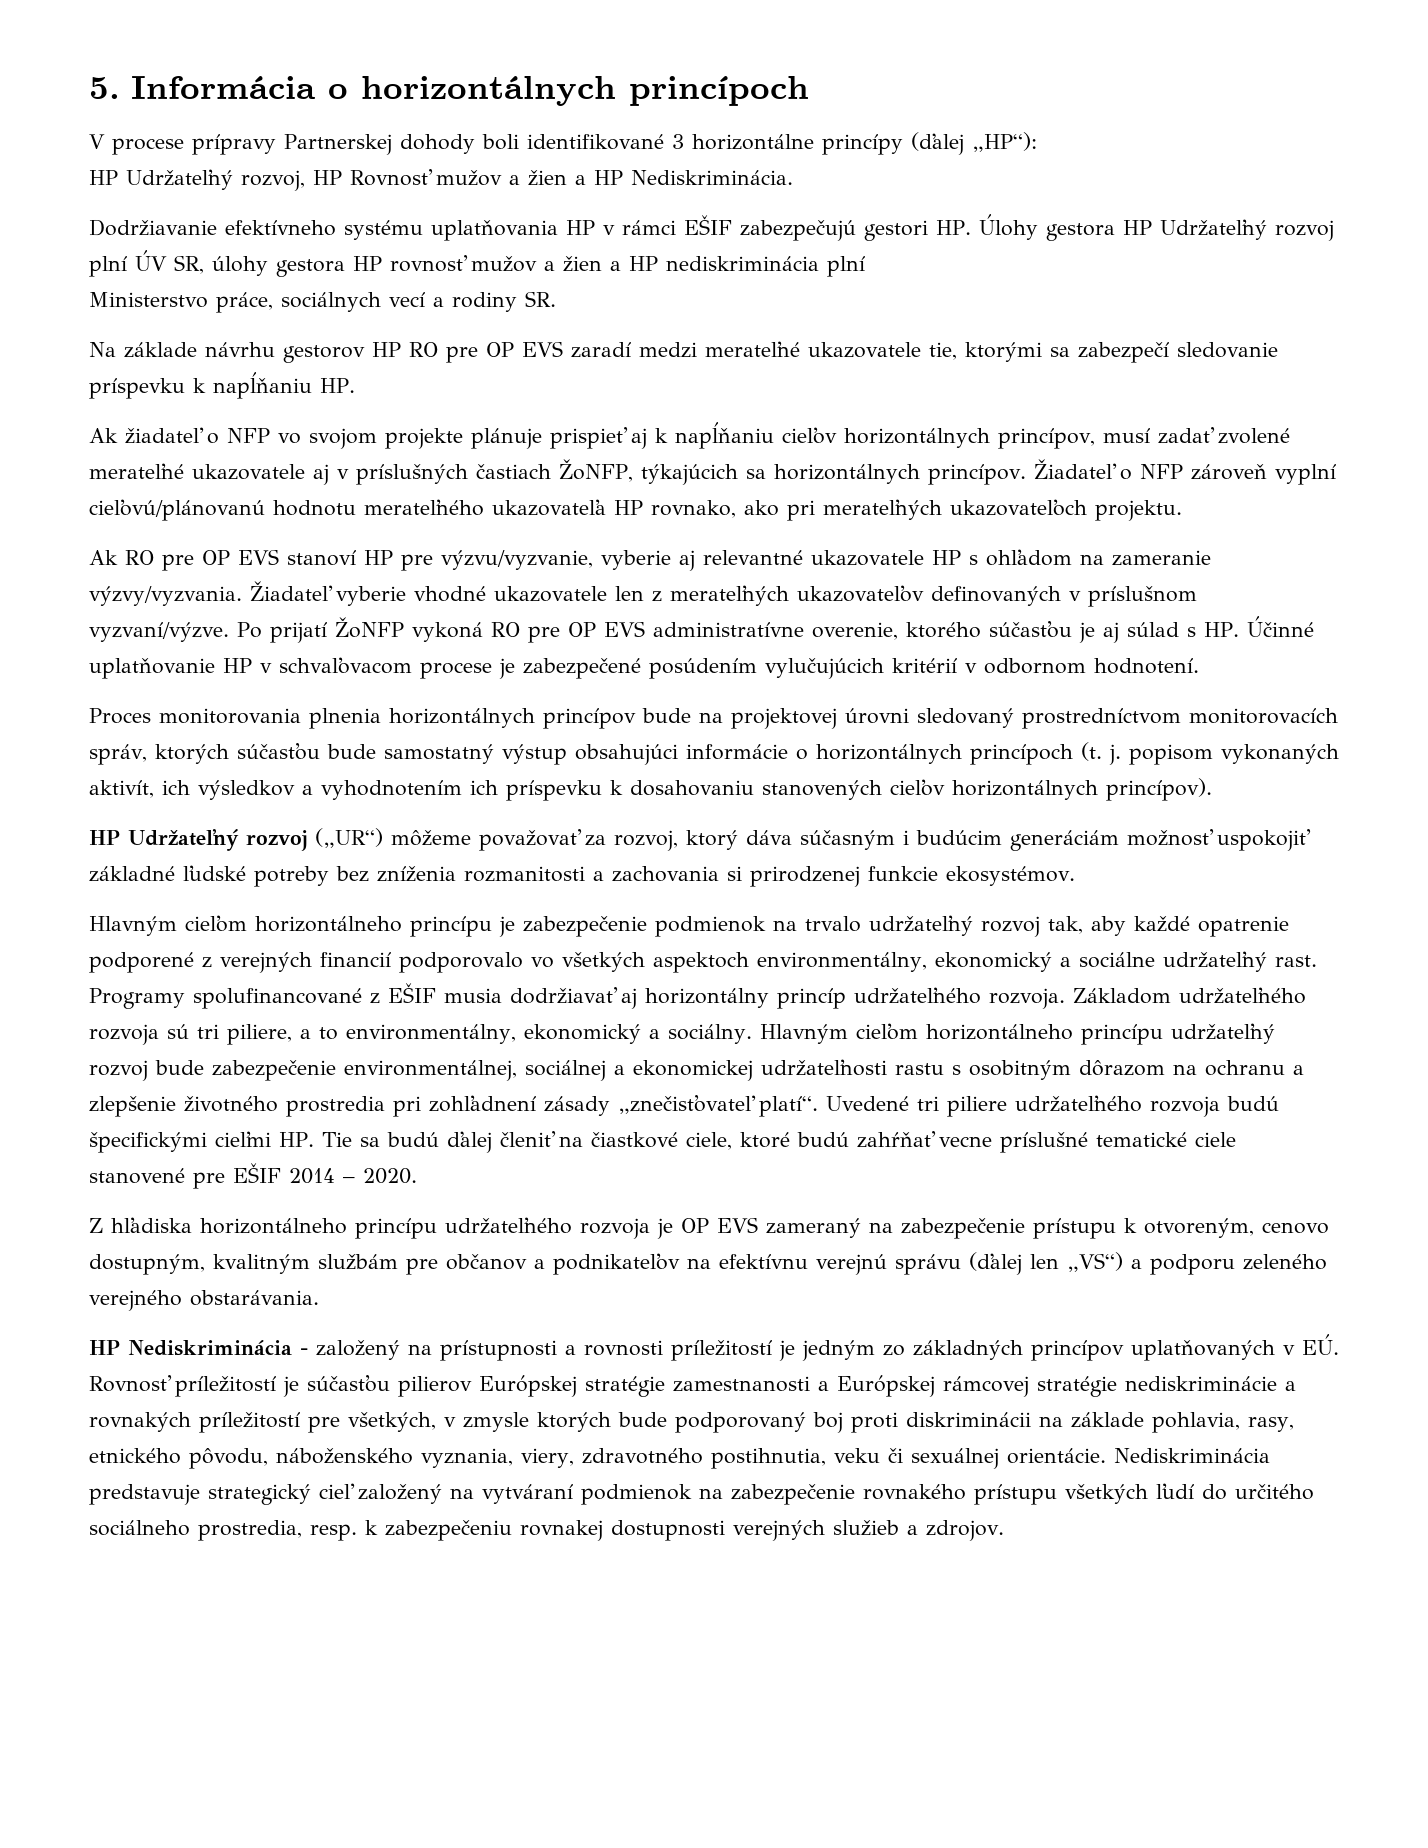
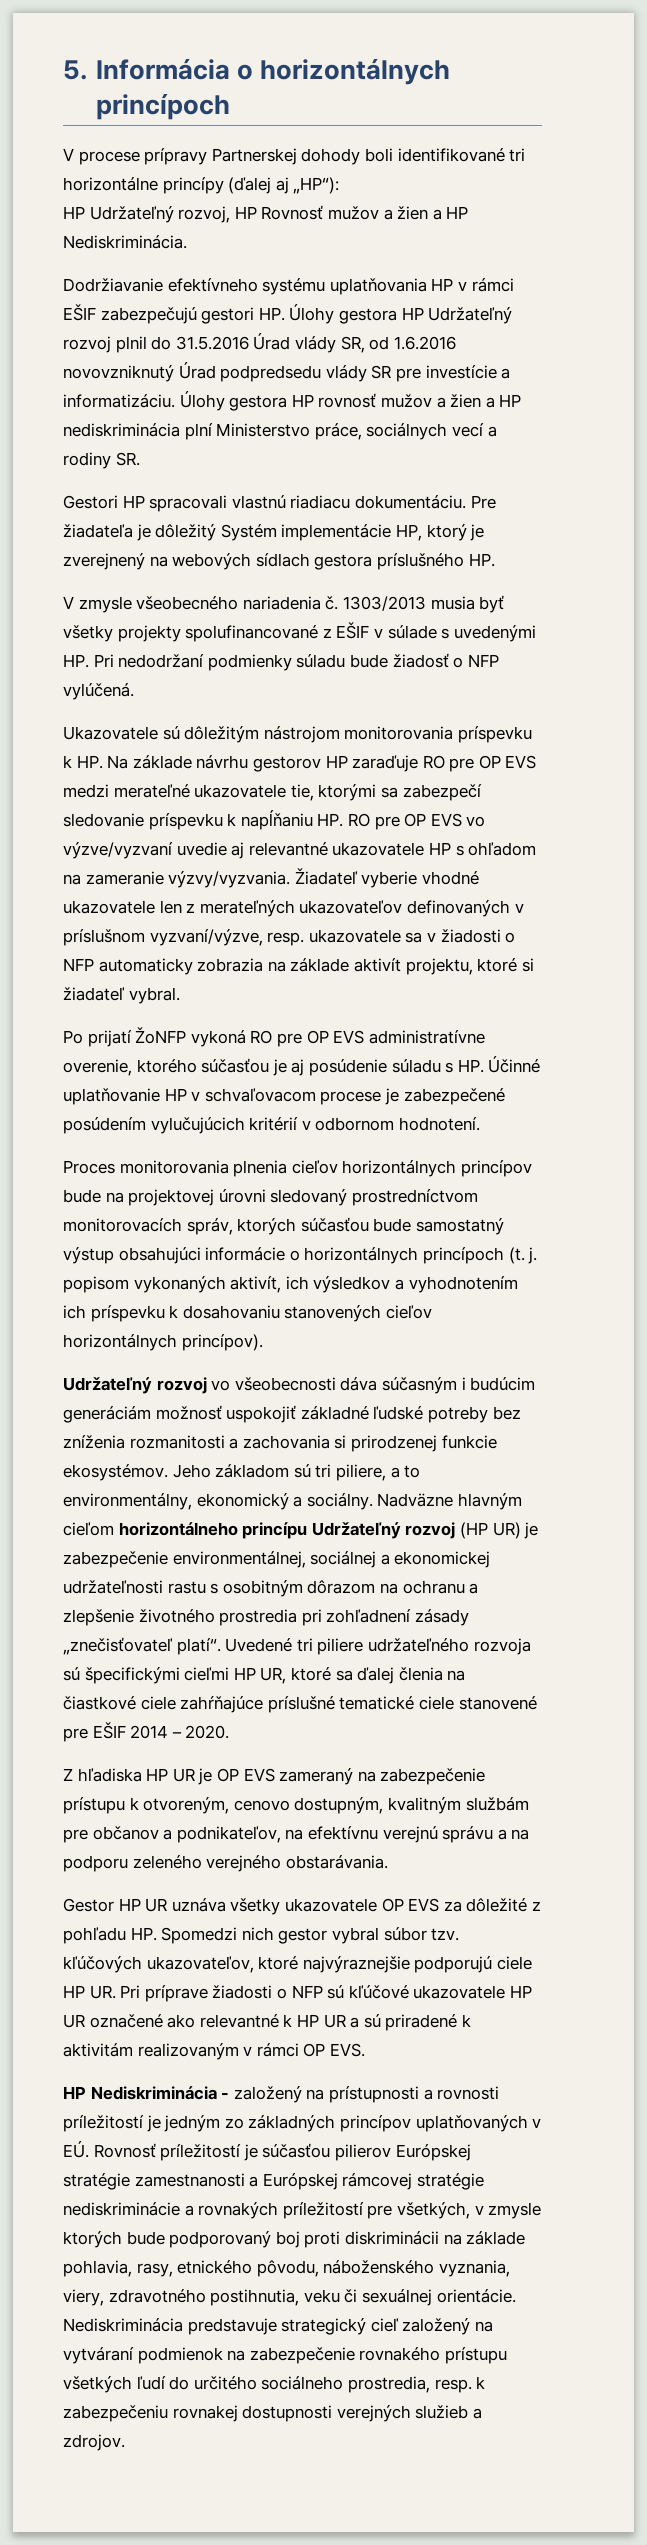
- V procese prípravy Partnerskej dohody boli identifikované 3 horizontálne princípy (ďalej „HP“):
+ V procese prípravy Partnerskej dohody boli identifikované tri horizontálne princípy (ďalej aj „HP“):
- Dodržiavanie efektívneho systému uplatňovania HP v rámci EŠIF zabezpečujú gestori HP. Úlohy gestora HP Udržateľný rozvoj plní ÚV SR, úlohy gestora HP rovnosť mužov a žien a HP nediskriminácia plní
- Ministerstvo práce, sociálnych vecí a rodiny SR.
+ Dodržiavanie efektívneho systému uplatňovania HP v rámci EŠIF zabezpečujú gestori HP. Úlohy gestora HP Udržateľný rozvoj plnil do 31.5.2016 Úrad vlády SR, od 1.6.2016 novovzniknutý Úrad podpredsedu vlády SR pre investície a informatizáciu. Úlohy gestora HP rovnosť mužov a žien a HP nediskriminácia plní Ministerstvo práce, sociálnych vecí a rodiny SR.
- Na základe návrhu gestorov HP RO pre OP EVS zaradí medzi merateľné ukazovatele tie, ktorými sa zabezpečí sledovanie príspevku k napĺňaniu HP.
- Ak žiadateľ o NFP vo svojom projekte plánuje prispieť aj k napĺňaniu cieľov horizontálnych princípov, musí zadať zvolené merateľné ukazovatele aj v príslušných častiach ŽoNFP, týkajúcich sa horizontálnych princípov. Žiadateľ o NFP zároveň vyplní cieľovú/plánovanú hodnotu merateľného ukazovateľa HP rovnako, ako pri merateľných ukazovateľoch projektu.
- Ak RO pre OP EVS stanoví HP pre výzvu/vyzvanie, vyberie aj relevantné ukazovatele HP s ohľadom na zameranie výzvy/vyzvania.
+ Gestori HP spracovali vlastnú riadiacu dokumentáciu. Pre žiadateľa je dôležitý Systém implementácie HP, ktorý je zverejnený na webových sídlach gestora príslušného HP.
+ V zmysle všeobecného nariadenia č. 1303/2013 musia byť všetky projekty spolufinancované z EŠIF v súlade s uvedenými HP. Pri nedodržaní podmienky súladu bude žiadosť o NFP vylúčená.
+ Ukazovatele sú dôležitým nástrojom monitorovania príspevku k HP. Na základe návrhu gestorov HP zaraďuje RO pre OP EVS medzi merateľné ukazovatele tie, ktorými sa zabezpečí sledovanie príspevku k napĺňaniu HP. RO pre OP EVS vo výzve/vyzvaní uvedie aj relevantné ukazovatele HP s ohľadom na zameranie výzvy/vyzvania.
- Žiadateľ vyberie vhodné ukazovatele len z merateľných ukazovateľov definovaných v príslušnom vyzvaní/výzve. Po prijatí ŽoNFP vykoná RO pre OP EVS administratívne overenie, ktorého súčasťou je aj súlad s HP. Účinné uplatňovanie HP v schvaľovacom procese je zabezpečené posúdením vylučujúcich kritérií v odbornom hodnotení.
+ Žiadateľ vyberie vhodné ukazovatele len z merateľných ukazovateľov definovaných v príslušnom vyzvaní/výzve, resp. ukazovatele sa v žiadosti o NFP automaticky zobrazia na základe aktivít projektu, ktoré si žiadateľ vybral.
+ Po prijatí ŽoNFP vykoná RO pre OP EVS administratívne overenie, ktorého súčasťou je aj posúdenie súladu s HP. Účinné uplatňovanie HP v schvaľovacom procese je zabezpečené posúdením vylučujúcich kritérií v odbornom hodnotení.
- Proces monitorovania plnenia horizontálnych princípov bude na projektovej úrovni sledovaný prostredníctvom monitorovacích správ, ktorých súčasťou bude samostatný výstup obsahujúci informácie o horizontálnych princípoch (t. j. popisom vykonaných aktivít, ich výsledkov a vyhodnotením ich príspevku k dosahovaniu stanovených cieľov horizontálnych princípov).
+ Proces monitorovania plnenia cieľov horizontálnych princípov bude na projektovej úrovni sledovaný prostredníctvom monitorovacích správ, ktorých súčasťou bude samostatný výstup obsahujúci informácie o horizontálnych princípoch (t. j. popisom vykonaných aktivít, ich výsledkov a vyhodnotením ich príspevku k dosahovaniu stanovených cieľov horizontálnych princípov).
- HP Udržateľný rozvoj („UR“) môžeme považovať za rozvoj, ktorý dáva súčasným i budúcim generáciám možnosť uspokojiť základné ľudské potreby bez zníženia rozmanitosti a zachovania si prirodzenej funkcie ekosystémov.
- Hlavným cieľom horizontálneho princípu je zabezpečenie podmienok na trvalo udržateľný rozvoj tak, aby každé opatrenie podporené z verejných financií podporovalo vo všetkých aspektoch environmentálny, ekonomický a sociálne udržateľný rast. Programy spolufinancované z EŠIF musia dodržiavať aj horizontálny princíp udržateľného rozvoja. Základom udržateľného rozvoja sú tri piliere, a to environmentálny, ekonomický a sociálny.
+ Udržateľný rozvoj vo všeobecnosti dáva súčasným i budúcim generáciám možnosť uspokojiť základné ľudské potreby bez zníženia rozmanitosti a zachovania si prirodzenej funkcie ekosystémov. Jeho základom sú tri piliere, a to environmentálny, ekonomický a sociálny.
- Hlavným cieľom horizontálneho princípu udržateľný rozvoj bude zabezpečenie environmentálnej, sociálnej a ekonomickej udržateľnosti rastu s osobitným dôrazom na ochranu a zlepšenie životného prostredia pri zohľadnení zásady „znečisťovateľ platí“.
+ Nadväzne hlavným cieľom horizontálneho princípu Udržateľný rozvoj (HP UR) je zabezpečenie environmentálnej, sociálnej a ekonomickej udržateľnosti rastu s osobitným dôrazom na ochranu a zlepšenie životného prostredia pri zohľadnení zásady „znečisťovateľ platí“.
- Uvedené tri piliere udržateľného rozvoja budú špecifickými cieľmi HP. Tie sa budú ďalej členiť na čiastkové ciele, ktoré budú zahŕňať vecne príslušné tematické ciele stanovené pre EŠIF 2014 – 2020.
+ Uvedené tri piliere udržateľného rozvoja sú špecifickými cieľmi HP UR, ktoré sa ďalej členia na čiastkové ciele zahŕňajúce príslušné tematické ciele stanovené pre EŠIF 2014 – 2020.
- Z hľadiska horizontálneho princípu udržateľného rozvoja je OP EVS zameraný na zabezpečenie prístupu k otvoreným, cenovo dostupným, kvalitným službám pre občanov a podnikateľov na efektívnu verejnú správu (ďalej len „VS“) a podporu zeleného verejného obstarávania.
+ Z hľadiska HP UR je OP EVS zameraný na zabezpečenie prístupu k otvoreným, cenovo dostupným, kvalitným službám pre občanov a podnikateľov, na efektívnu verejnú správu a na podporu zeleného verejného obstarávania.
+ Gestor HP UR uznáva všetky ukazovatele OP EVS za dôležité z pohľadu HP. Spomedzi nich gestor vybral súbor tzv. kľúčových ukazovateľov, ktoré najvýraznejšie podporujú ciele HP UR. Pri príprave žiadosti o NFP sú kľúčové ukazovatele HP UR označené ako relevantné k HP UR a sú priradené k aktivitám realizovaným v rámci OP EVS.

